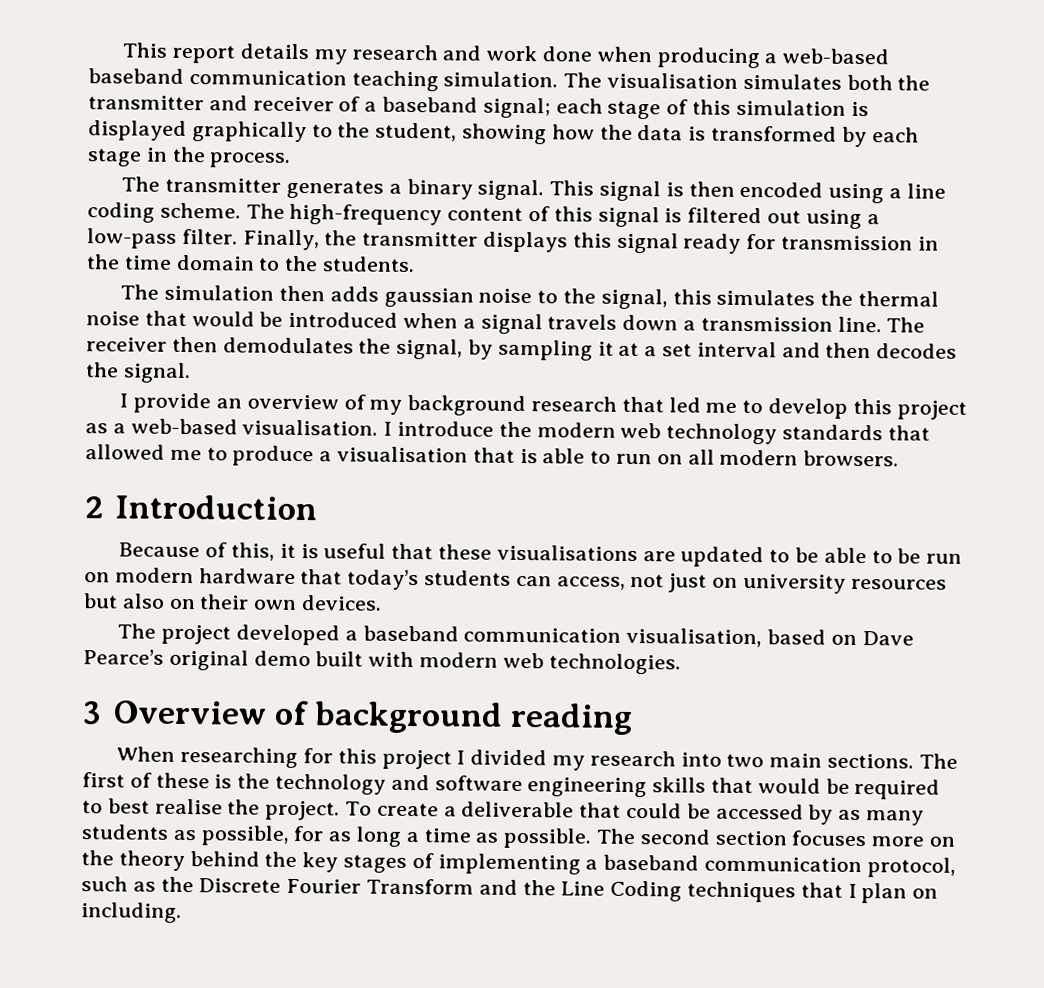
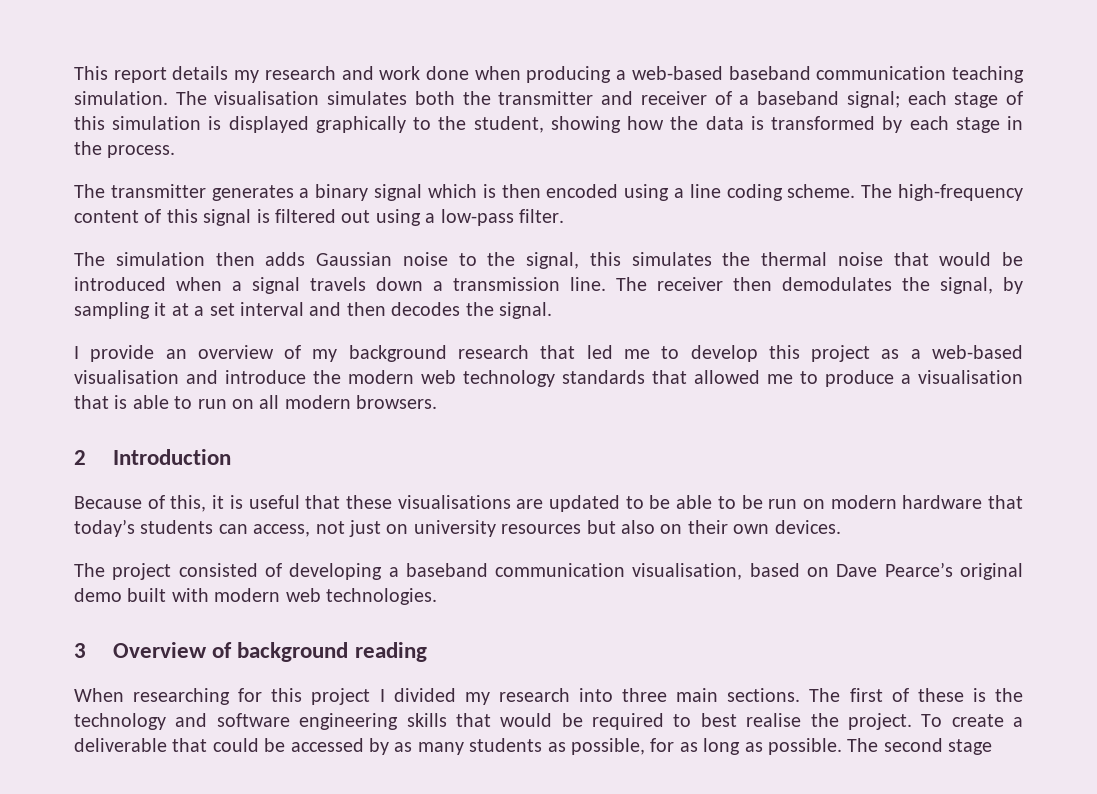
- The transmitter generates a binary signal. This signal is then encoded using a line coding scheme.
+ The transmitter generates a binary signal which is then encoded using a line coding scheme.
- Finally, the transmitter displays this signal ready for transmission in the time domain to the students.
- The simulation then adds gaussian noise to the signal, this simulates the thermal noise that would be introduced when a signal travels down a transmission line.
+ The simulation then adds Gaussian noise to the signal, this simulates the thermal noise that would be introduced when a signal travels down a transmission line.
- I provide an overview of my background research that led me to develop this project as a web-based visualisation. I introduce the modern web technology standards that allowed me to produce a visualisation that is able to run on all modern browsers.
+ I provide an overview of my background research that led me to develop this project as a web-based visualisation and introduce the modern web technology standards that allowed me to produce a visualisation that is able to run on all modern browsers.
- The project developed a baseband communication visualisation, based on Dave Pearce’s original demo built with modern web technologies.
+ The project consisted of developing a baseband communication visualisation, based on Dave Pearce’s original demo built with modern web technologies.
- When researching for this project I divided my research into two main sections.
+ When researching for this project I divided my research into three main sections.
- To create a deliverable that could be accessed by as many students as possible, for as long a time as possible.
+ To create a deliverable that could be accessed by as many students as possible, for as long as possible.
- The second section focuses more on the theory behind the key stages of implementing a baseband communication protocol, such as the Discrete Fourier Transform and the Line Coding techniques that I plan on including.
+ The second stage

